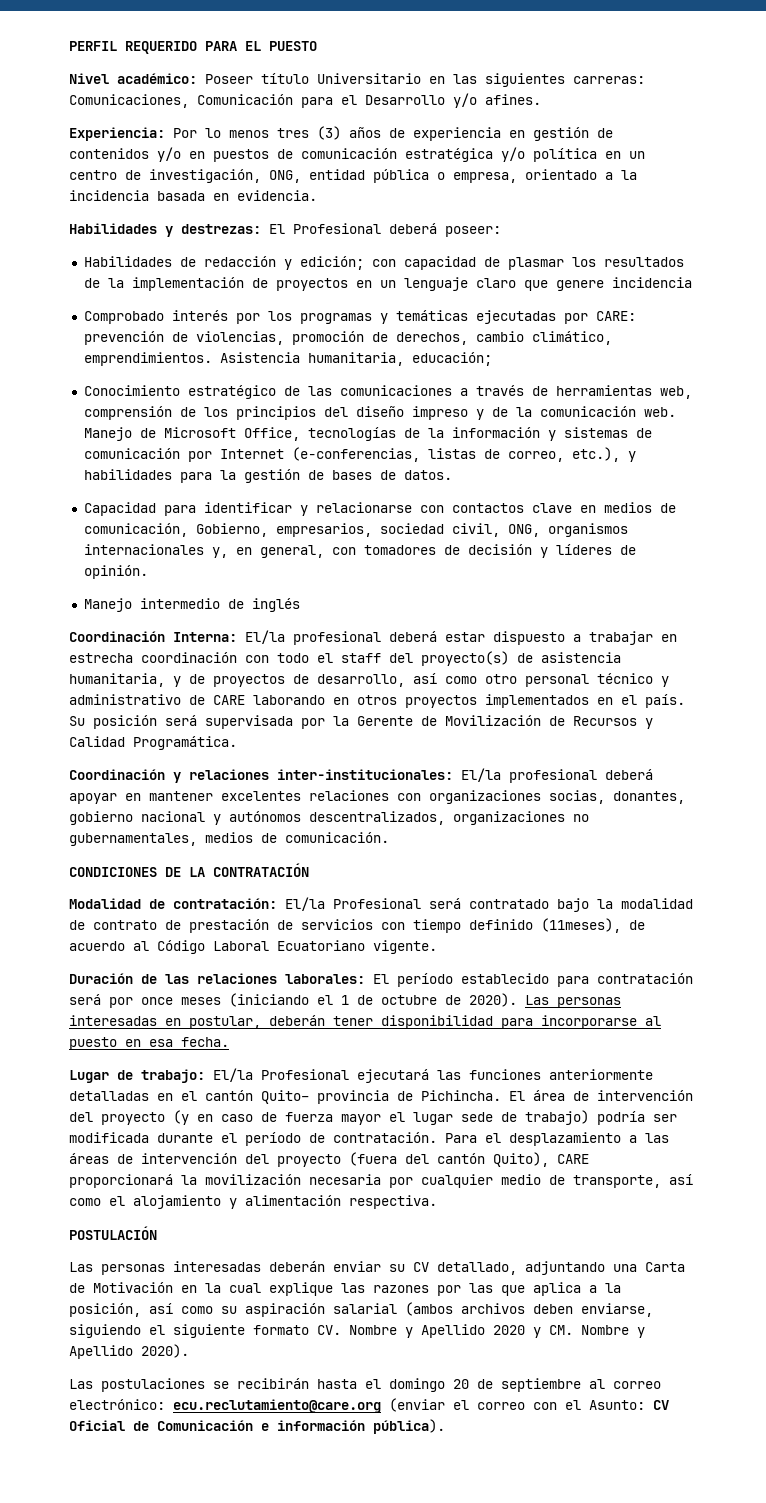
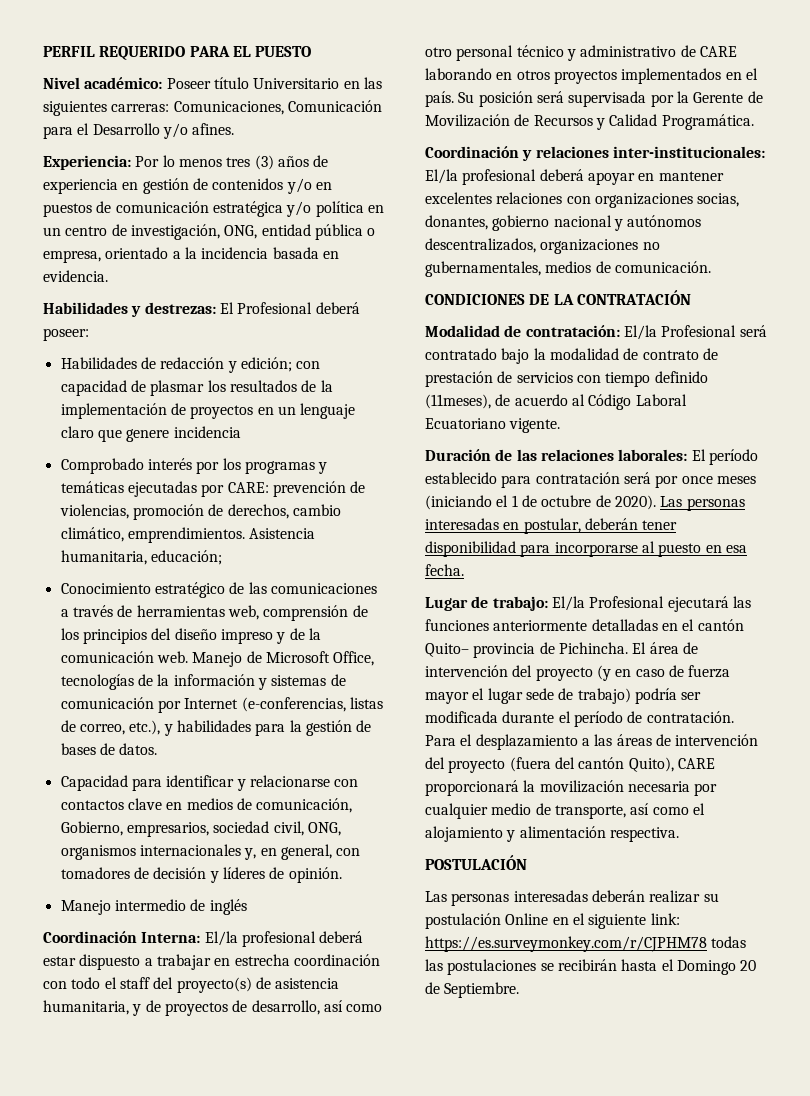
- Las personas interesadas deberán enviar su CV detallado, adjuntando una Carta de Motivación en la cual explique las razones por las que aplica a la posición, así como su aspiración salarial (ambos archivos deben enviarse, siguiendo el siguiente formato CV. Nombre y Apellido 2020 y CM. Nombre y Apellido 2020).
- Las postulaciones se recibirán hasta el domingo 20 de septiembre al correo electrónico: ecu.reclutamiento@care.org (enviar el correo con el Asunto: CV Oficial de Comunicación e información pública).
+ Las personas interesadas deberán realizar su postulación Online en el siguiente link: https://es.surveymonkey.com/r/CJPHM78 todas las postulaciones se recibirán hasta el Domingo 20 de Septiembre.

